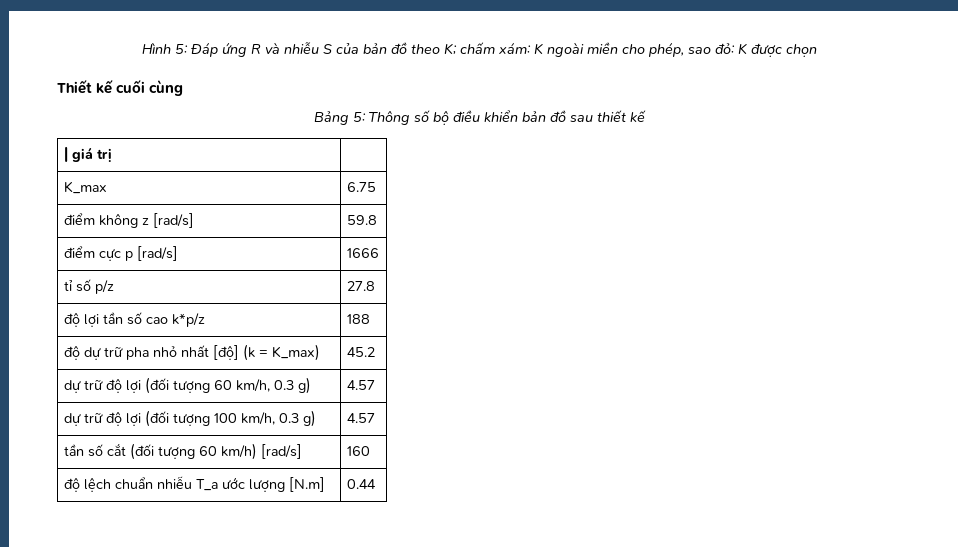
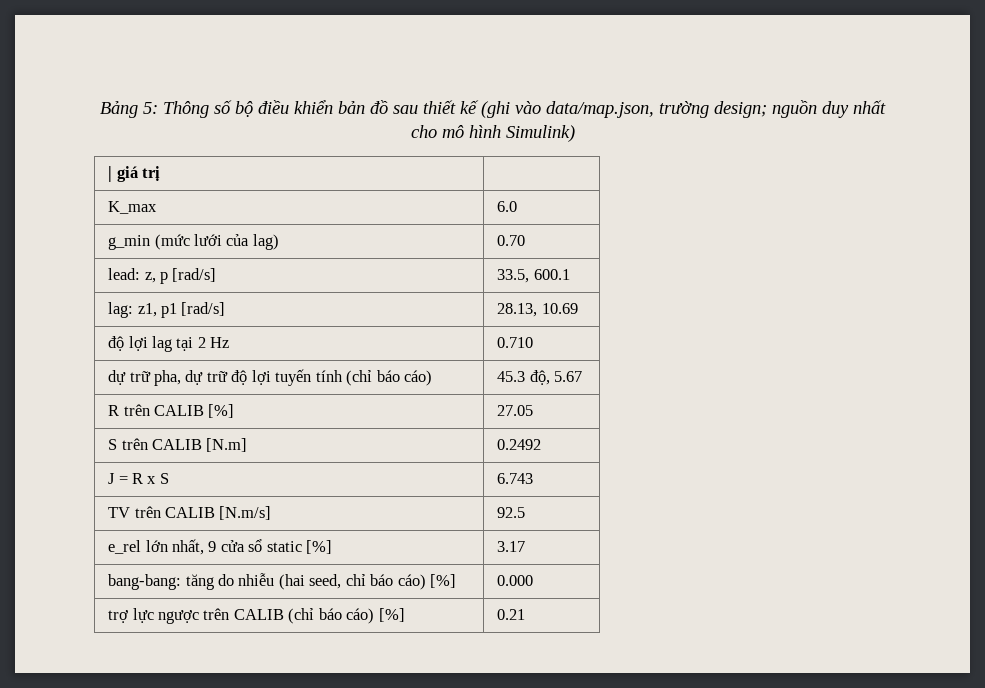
- Hình 5: Đáp ứng R và nhiễu S của bản đồ theo K; chấm xám: K ngoài miền cho phép, sao đỏ: K được chọn
- Thiết kế cuối cùng
- Bảng 5: Thông số bộ điều khiển bản đồ sau thiết kế
+ Bảng 5: Thông số bộ điều khiển bản đồ sau thiết kế (ghi vào data/map.json, trường design; nguồn duy nhất cho mô hình Simulink)
  | giá trị |
- K_max | 6.75
- điểm không z [rad/s] | 59.8
- điểm cực p [rad/s] | 1666
- tỉ số p/z | 27.8
- độ lợi tần số cao k*p/z | 188
- độ dự trữ pha nhỏ nhất [độ] (k = K_max) | 45.2
- dự trữ độ lợi (đối tượng 60 km/h, 0.3 g) | 4.57
- dự trữ độ lợi (đối tượng 100 km/h, 0.3 g) | 4.57
- tần số cắt (đối tượng 60 km/h) [rad/s] | 160
- độ lệch chuẩn nhiễu T_a ước lượng [N.m] | 0.44
+ K_max | 6.0
+ g_min (mức lưới của lag) | 0.70
+ lead: z, p [rad/s] | 33.5, 600.1
+ lag: z1, p1 [rad/s] | 28.13, 10.69
+ độ lợi lag tại 2 Hz | 0.710
+ dự trữ pha, dự trữ độ lợi tuyến tính (chỉ báo cáo) | 45.3 độ, 5.67
+ R trên CALIB [%] | 27.05
+ S trên CALIB [N.m] | 0.2492
+ J = R x S | 6.743
+ TV trên CALIB [N.m/s] | 92.5
+ e_rel lớn nhất, 9 cửa sổ static [%] | 3.17
+ bang-bang: tăng do nhiễu (hai seed, chỉ báo cáo) [%] | 0.000
+ trợ lực ngược trên CALIB (chỉ báo cáo) [%] | 0.21

